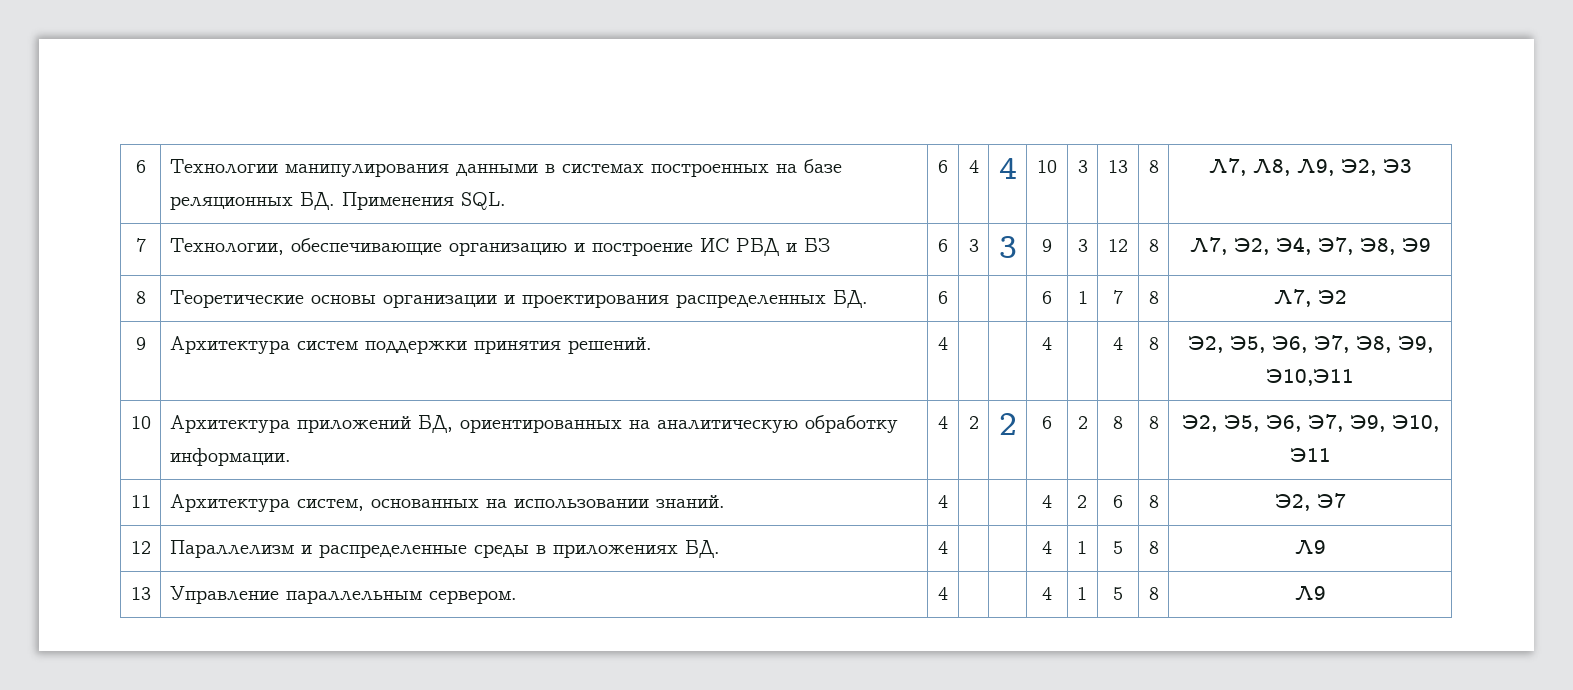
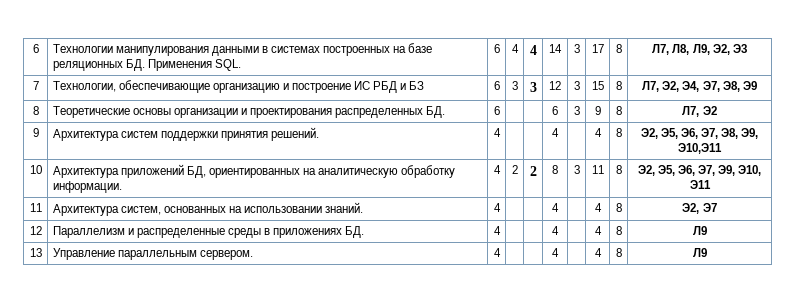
- 6 | Технологии манипулирования данными в системах построенных на базе реляционных БД. Применения SQL. | 6 | 4 | 4 | 10 | 3 | 13 | 8 | Л7, Л8, Л9, Э2, Э3
+ 6 | Технологии манипулирования данными в системах построенных на базе реляционных БД. Применения SQL. | 6 | 4 | 4 | 14 | 3 | 17 | 8 | Л7, Л8, Л9, Э2, Э3
- 7 | Технологии, обеспечивающие организацию и построение ИС РБД и БЗ | 6 | 3 | 3 | 9 | 3 | 12 | 8 | Л7, Э2, Э4, Э7, Э8, Э9
+ 7 | Технологии, обеспечивающие организацию и построение ИС РБД и БЗ | 6 | 3 | 3 | 12 | 3 | 15 | 8 | Л7, Э2, Э4, Э7, Э8, Э9
- 8 | Теоретические основы организации и проектирования распределенных БД. | 6 | | | 6 | 1 | 7 | 8 | Л7, Э2
+ 8 | Теоретические основы организации и проектирования распределенных БД. | 6 | | | 6 | 3 | 9 | 8 | Л7, Э2
- 10 | Архитектура приложений БД, ориентированных на аналитическую обработку информации. | 4 | 2 | 2 | 6 | 2 | 8 | 8 | Э2, Э5, Э6, Э7, Э9, Э10, Э11
+ 10 | Архитектура приложений БД, ориентированных на аналитическую обработку информации. | 4 | 2 | 2 | 8 | 3 | 11 | 8 | Э2, Э5, Э6, Э7, Э9, Э10, Э11
- 11 | Архитектура систем, основанных на использовании знаний. | 4 | | | 4 | 2 | 6 | 8 | Э2, Э7
+ 11 | Архитектура систем, основанных на использовании знаний. | 4 | | | 4 | | 4 | 8 | Э2, Э7
- 12 | Параллелизм и распределенные среды в приложениях БД. | 4 | | | 4 | 1 | 5 | 8 | Л9
+ 12 | Параллелизм и распределенные среды в приложениях БД. | 4 | | | 4 | | 4 | 8 | Л9
- 13 | Управление параллельным сервером. | 4 | | | 4 | 1 | 5 | 8 | Л9
+ 13 | Управление параллельным сервером. | 4 | | | 4 | | 4 | 8 | Л9

